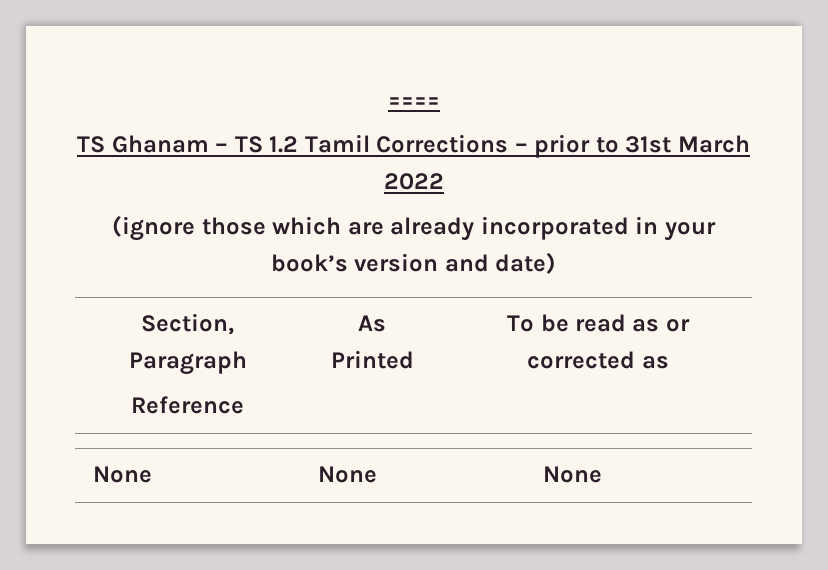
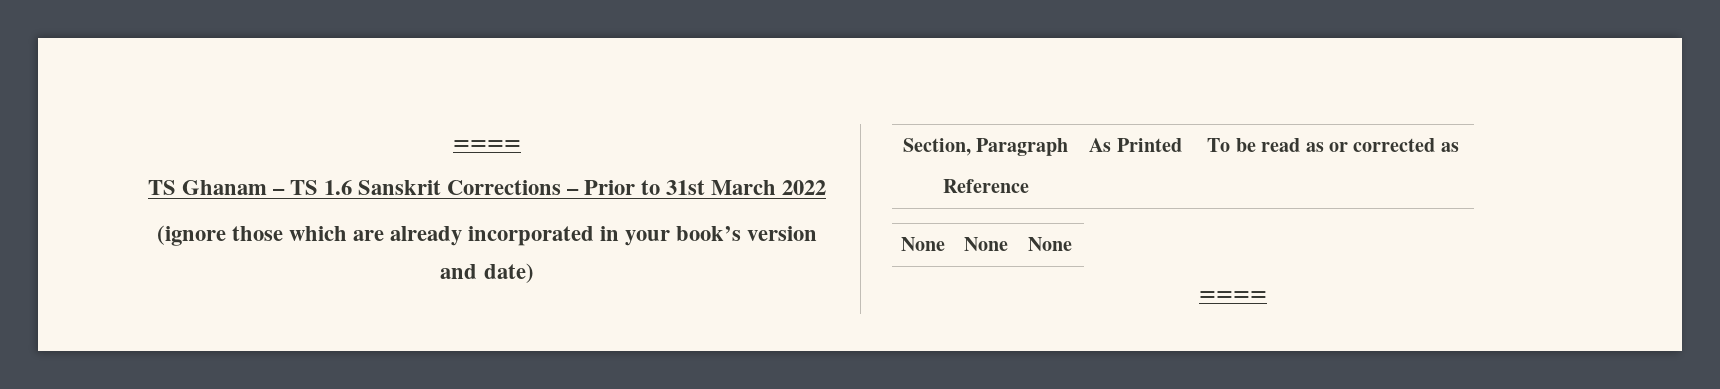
- TS Ghanam – TS 1.2 Tamil Corrections – prior to 31st March 2022
+ TS Ghanam – TS 1.6 Sanskrit Corrections – Prior to 31st March 2022
  None | None | None
+ ====

